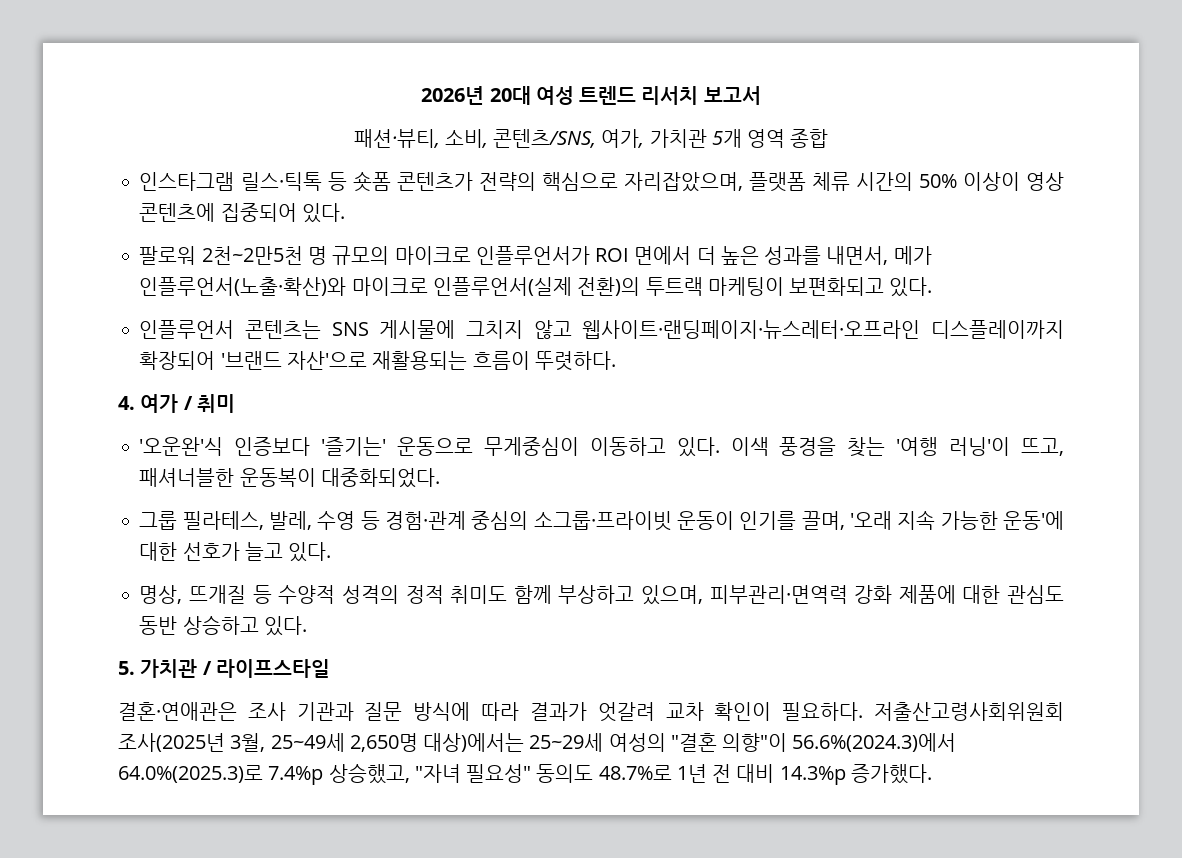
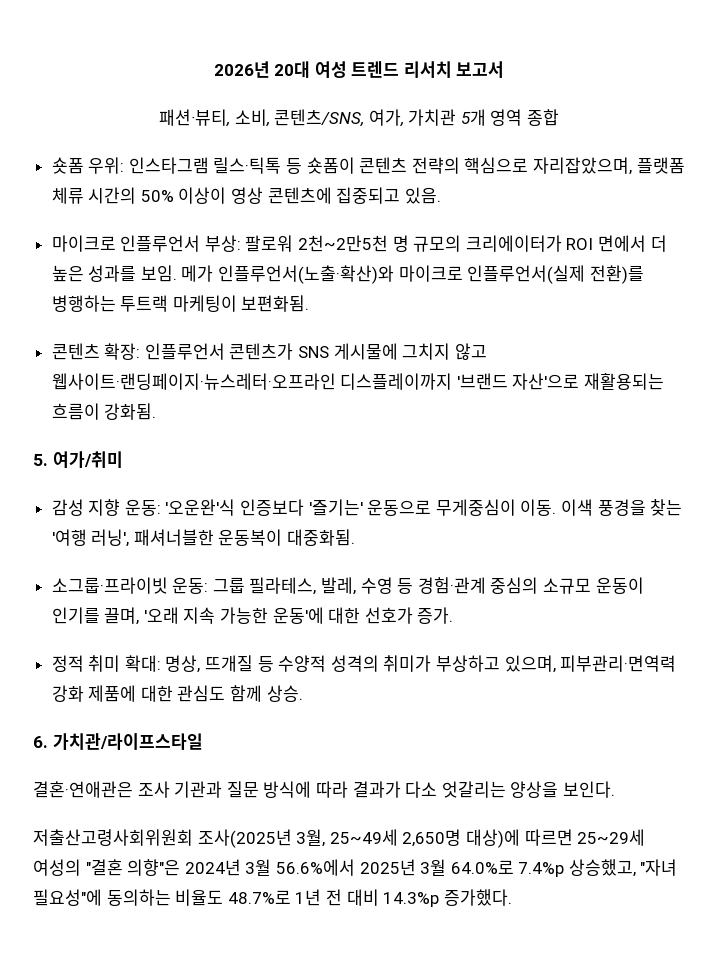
- 인스타그램 릴스·틱톡 등 숏폼 콘텐츠가 전략의 핵심으로 자리잡았으며, 플랫폼 체류 시간의 50% 이상이 영상 콘텐츠에 집중되어 있다.
- 팔로워 2천~2만5천 명 규모의 마이크로 인플루언서가 ROI 면에서 더 높은 성과를 내면서, 메가 인플루언서(노출·확산)와 마이크로 인플루언서(실제 전환)의 투트랙 마케팅이 보편화되고 있다.
- 인플루언서 콘텐츠는 SNS 게시물에 그치지 않고 웹사이트·랜딩페이지·뉴스레터·오프라인 디스플레이까지 확장되어 '브랜드 자산'으로 재활용되는 흐름이 뚜렷하다.
- 4. 여가 / 취미
- '오운완'식 인증보다 '즐기는' 운동으로 무게중심이 이동하고 있다.
+ 숏폼 우위: 인스타그램 릴스·틱톡 등 숏폼이 콘텐츠 전략의 핵심으로 자리잡았으며, 플랫폼 체류 시간의 50% 이상이 영상 콘텐츠에 집중되고 있음.
+ 마이크로 인플루언서 부상: 팔로워 2천~2만5천 명 규모의 크리에이터가 ROI 면에서 더 높은 성과를 보임. 메가 인플루언서(노출·확산)와 마이크로 인플루언서(실제 전환)를 병행하는 투트랙 마케팅이 보편화됨.
+ 콘텐츠 확장: 인플루언서 콘텐츠가 SNS 게시물에 그치지 않고 웹사이트·랜딩페이지·뉴스레터·오프라인 디스플레이까지 '브랜드 자산'으로 재활용되는 흐름이 강화됨.
+ 5. 여가/취미
+ 감성 지향 운동: '오운완'식 인증보다 '즐기는' 운동으로 무게중심이 이동.
- 이색 풍경을 찾는 '여행 러닝'이 뜨고, 패셔너블한 운동복이 대중화되었다.
- 그룹 필라테스, 발레, 수영 등 경험·관계 중심의 소그룹·프라이빗 운동이 인기를 끌며, '오래 지속 가능한 운동'에 대한 선호가 늘고 있다.
- 명상, 뜨개질 등 수양적 성격의 정적 취미도 함께 부상하고 있으며, 피부관리·면역력 강화 제품에 대한 관심도 동반 상승하고 있다.
- 5. 가치관 / 라이프스타일
+ 이색 풍경을 찾는 '여행 러닝', 패셔너블한 운동복이 대중화됨.
+ 소그룹·프라이빗 운동: 그룹 필라테스, 발레, 수영 등 경험·관계 중심의 소규모 운동이 인기를 끌며, '오래 지속 가능한 운동'에 대한 선호가 증가.
+ 정적 취미 확대: 명상, 뜨개질 등 수양적 성격의 취미가 부상하고 있으며, 피부관리·면역력 강화 제품에 대한 관심도 함께 상승.
+ 6. 가치관/라이프스타일
- 결혼·연애관은 조사 기관과 질문 방식에 따라 결과가 엇갈려 교차 확인이 필요하다. 저출산고령사회위원회 조사(2025년 3월, 25~49세 2,650명 대상)에서는 25~29세 여성의 "결혼 의향"이 56.6%(2024.3)에서 64.0%(2025.3)로 7.4%p 상승했고, "자녀 필요성" 동의도 48.7%로 1년 전 대비 14.3%p 증가했다.
+ 결혼·연애관은 조사 기관과 질문 방식에 따라 결과가 다소 엇갈리는 양상을 보인다.
+ 저출산고령사회위원회 조사(2025년 3월, 25~49세 2,650명 대상)에 따르면 25~29세 여성의 "결혼 의향"은 2024년 3월 56.6%에서 2025년 3월 64.0%로 7.4%p 상승했고, "자녀 필요성"에 동의하는 비율도 48.7%로 1년 전 대비 14.3%p 증가했다.

